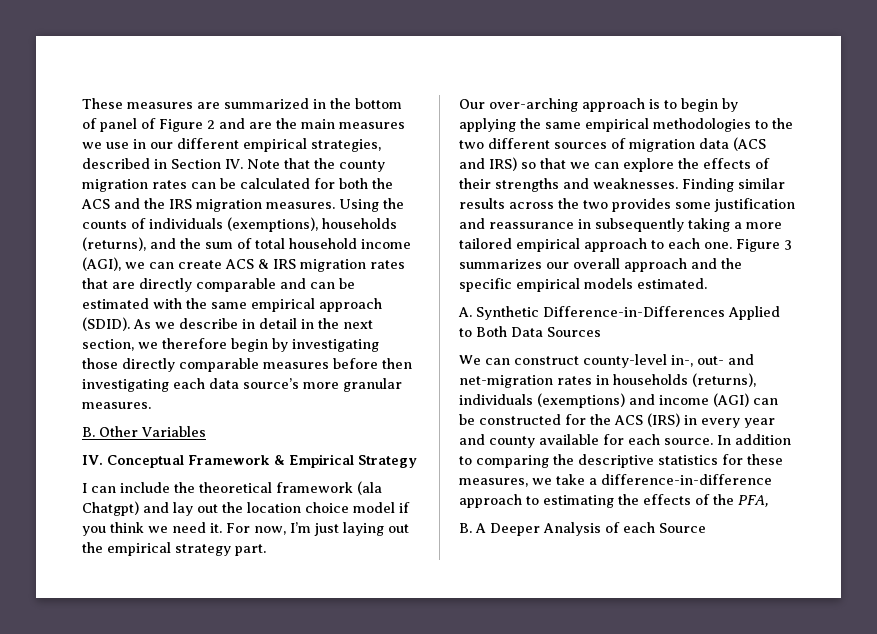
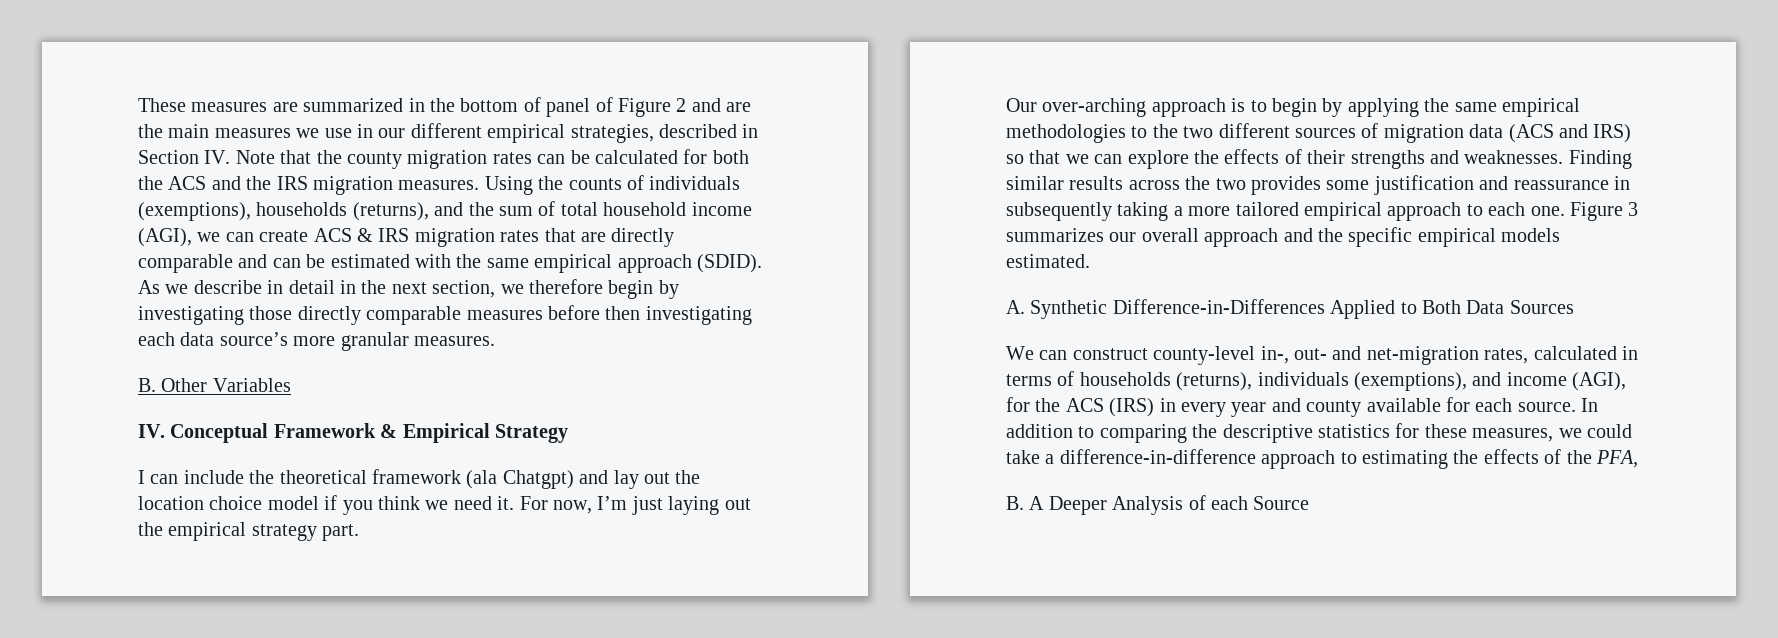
- We can construct county-level in-, out- and net-migration rates in households (returns), individuals (exemptions) and income (AGI) can be constructed for the ACS (IRS) in every year and county available for each source.
+ We can construct county-level in-, out- and net-migration rates, calculated in terms of households (returns), individuals (exemptions), and income (AGI), for the ACS (IRS) in every year and county available for each source.
- In addition to comparing the descriptive statistics for these measures, we take a difference-in-difference approach to estimating the effects of the PFA,
+ In addition to comparing the descriptive statistics for these measures, we could take a difference-in-difference approach to estimating the effects of the PFA,

